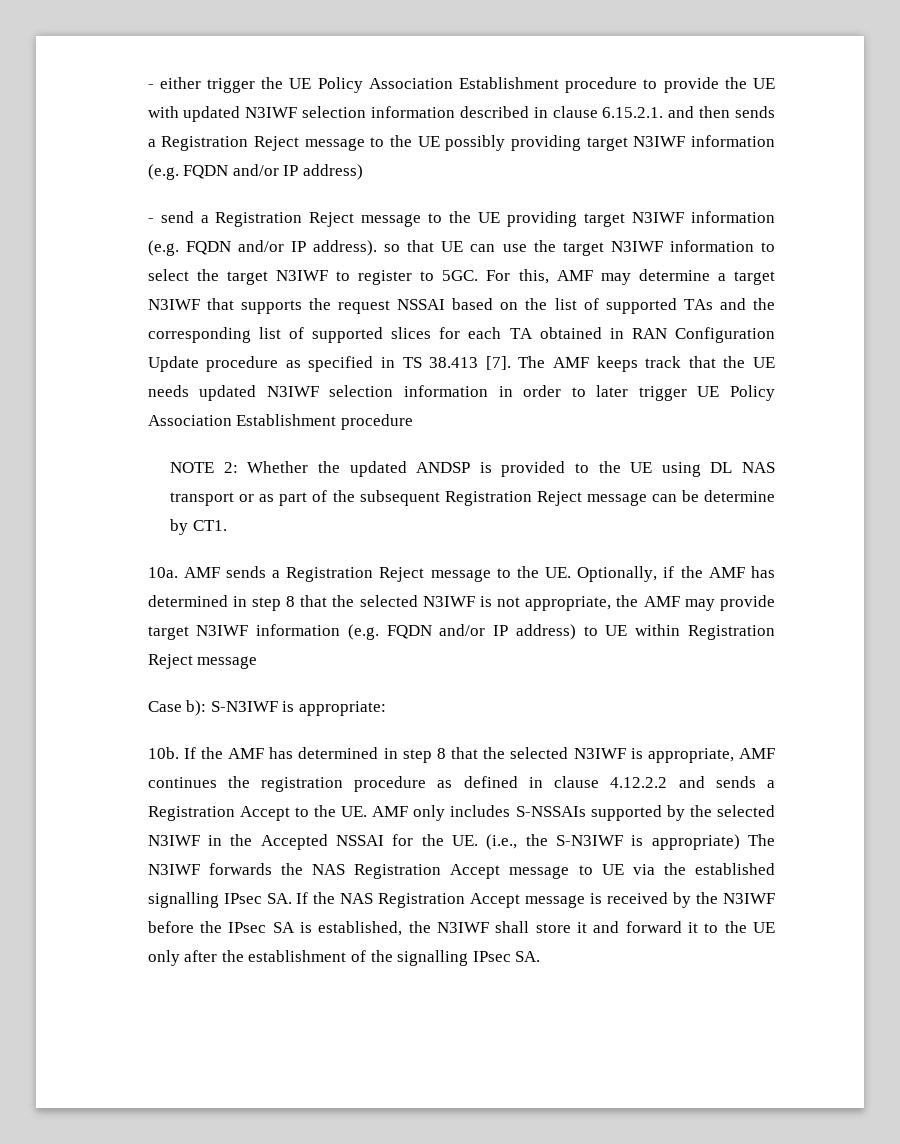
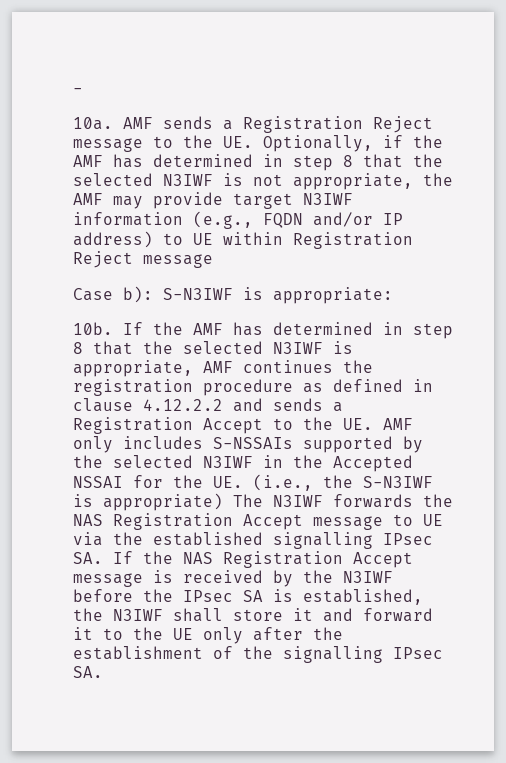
- - either trigger the UE Policy Association Establishment procedure to provide the UE with updated N3IWF selection information described in clause 6.15.2.1. and then sends a Registration Reject message to the UE possibly providing target N3IWF information (e.g. FQDN and/or IP address)
- - send a Registration Reject message to the UE providing target N3IWF information (e.g. FQDN and/or IP address). so that UE can use the target N3IWF information to select the target N3IWF to register to 5GC. For this, AMF may determine a target N3IWF that supports the request NSSAI based on the list of supported TAs and the corresponding list of supported slices for each TA obtained in RAN Configuration Update procedure as specified in TS 38.413 [7]. The AMF keeps track that the UE needs updated N3IWF selection information in order to later trigger UE Policy Association Establishment procedure
- NOTE 2: Whether the updated ANDSP is provided to the UE using DL NAS transport or as part of the subsequent Registration Reject message can be determine by CT1.
+ -
- AMF sends a Registration Reject message to the UE. Optionally, if the AMF has determined in step 8 that the selected N3IWF is not appropriate, the AMF may provide target N3IWF information (e.g. FQDN and/or IP address) to UE within Registration Reject message
+ AMF sends a Registration Reject message to the UE. Optionally, if the AMF has determined in step 8 that the selected N3IWF is not appropriate, the AMF may provide target N3IWF information (e.g., FQDN and/or IP address) to UE within Registration Reject message

